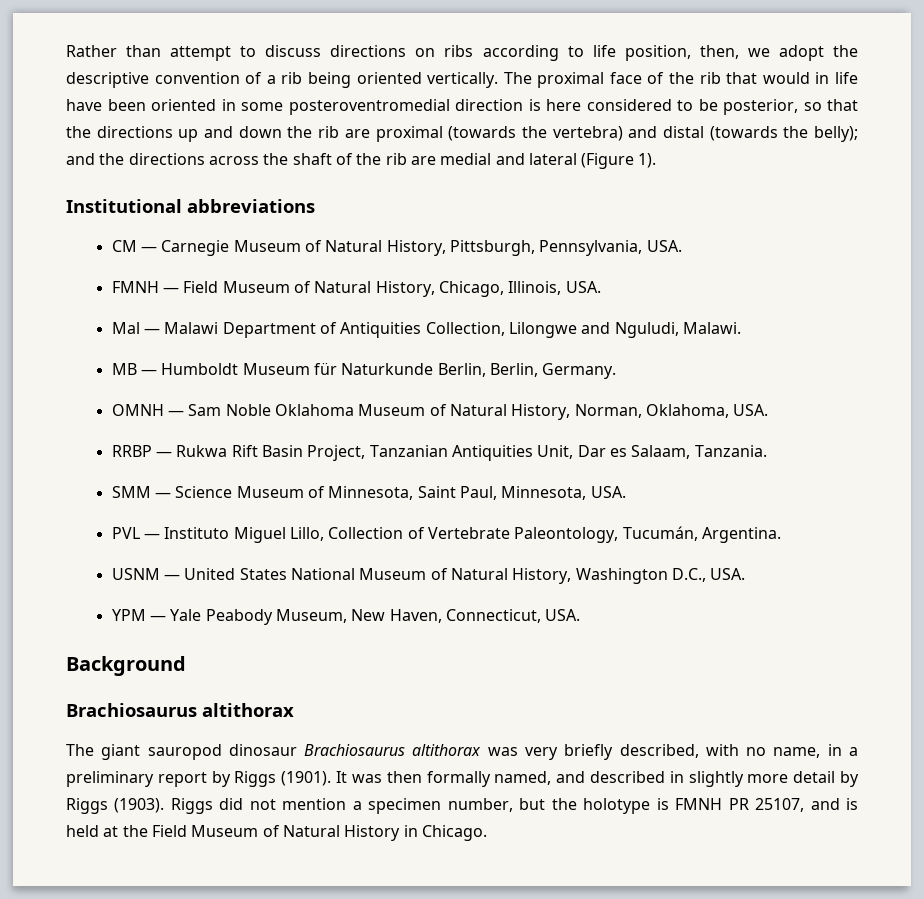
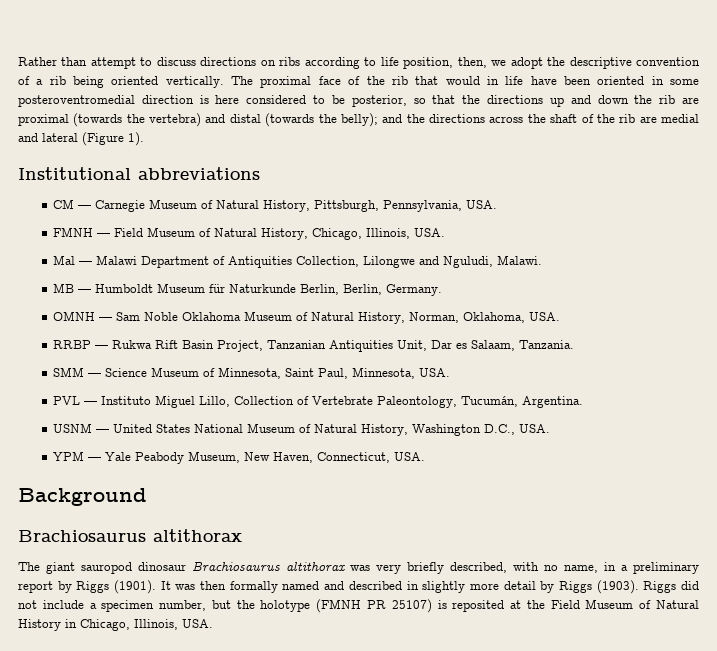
- It was then formally named, and described in slightly more detail by Riggs (1903).
+ It was then formally named and described in slightly more detail by Riggs (1903).
- Riggs did not mention a specimen number, but the holotype is FMNH PR 25107, and is held at the Field Museum of Natural History in Chicago.
+ Riggs did not include a specimen number, but the holotype (FMNH PR 25107) is reposited at the Field Museum of Natural History in Chicago, Illinois, USA.

